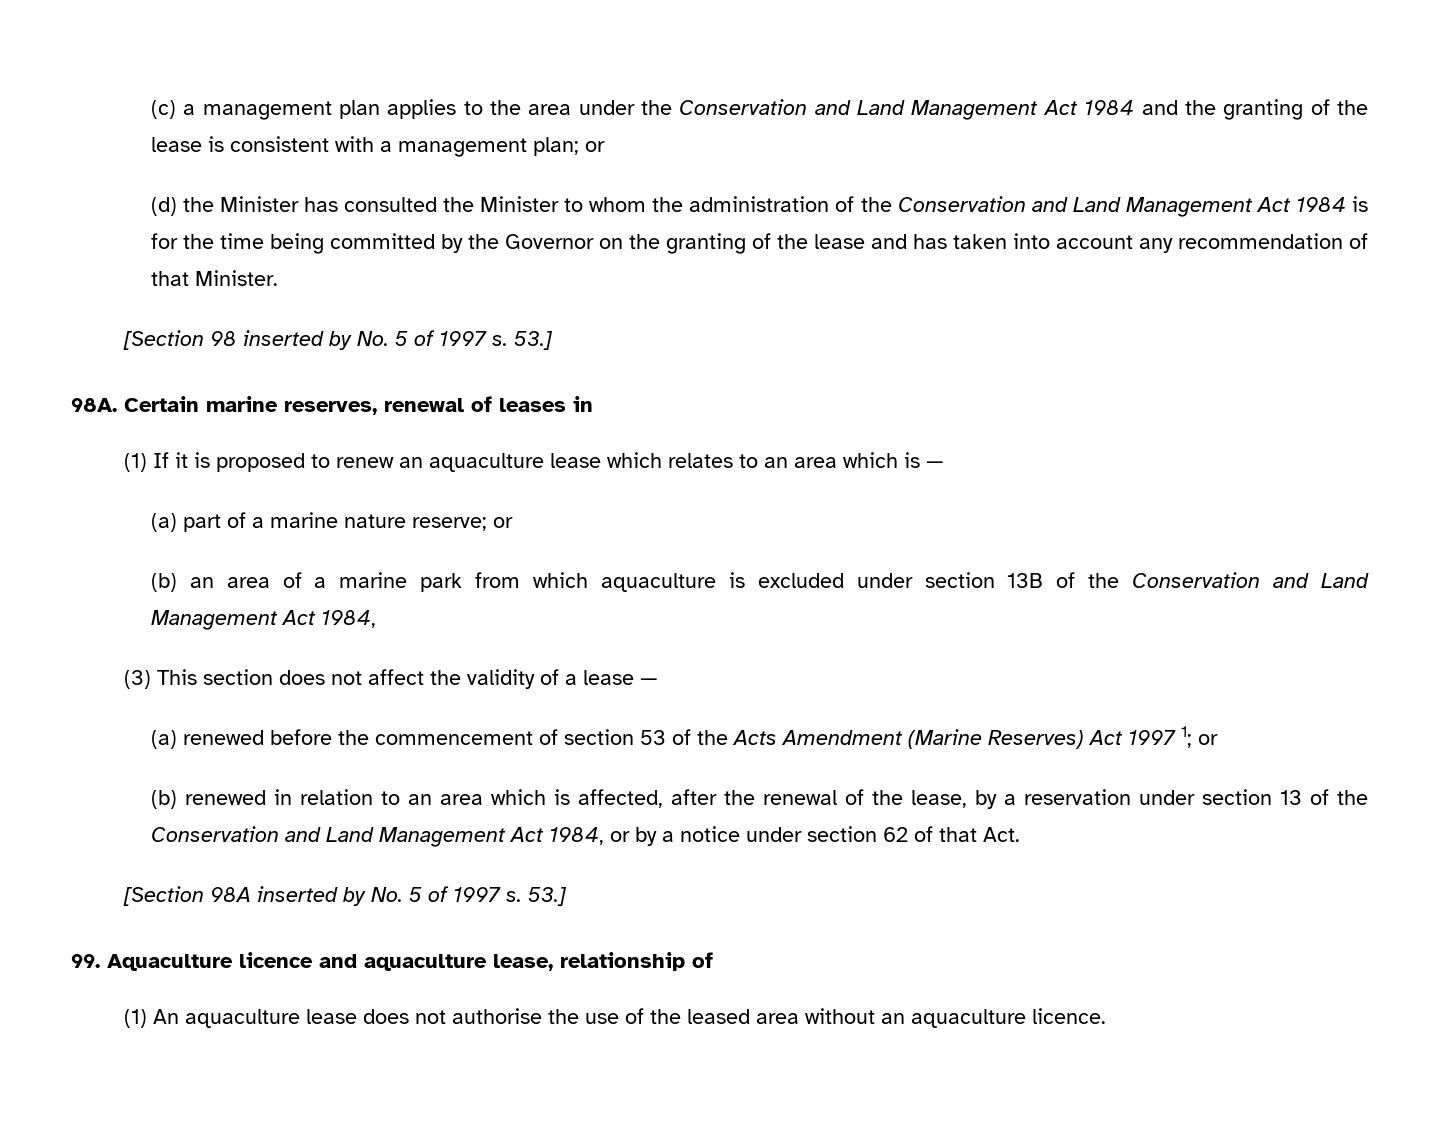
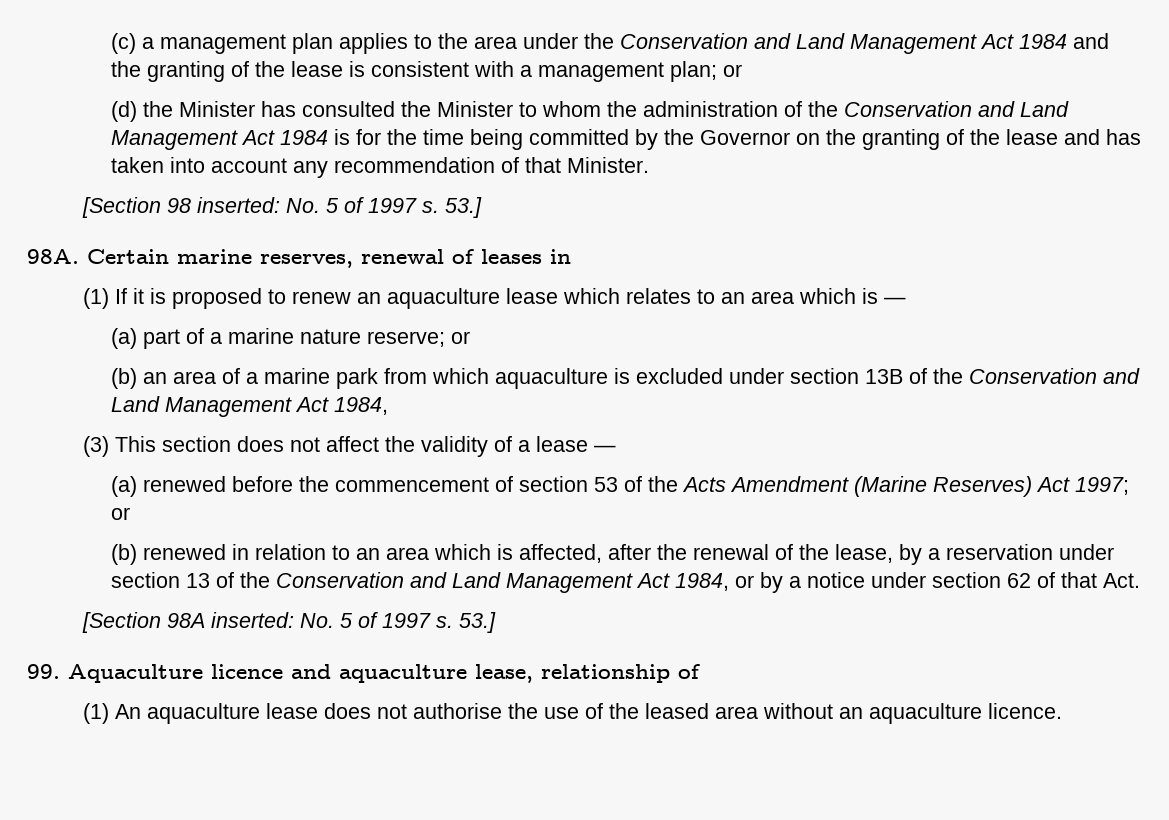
- [Section 98 inserted by No. 5 of 1997 s.
+ [Section 98 inserted: No. 5 of 1997 s.
- (a) renewed before the commencement of section 53 of the Acts Amendment (Marine Reserves) Act 1997 1; or
+ (a) renewed before the commencement of section 53 of the Acts Amendment (Marine Reserves) Act 1997; or
- [Section 98A inserted by No. 5 of 1997 s.
+ [Section 98A inserted: No. 5 of 1997 s.

